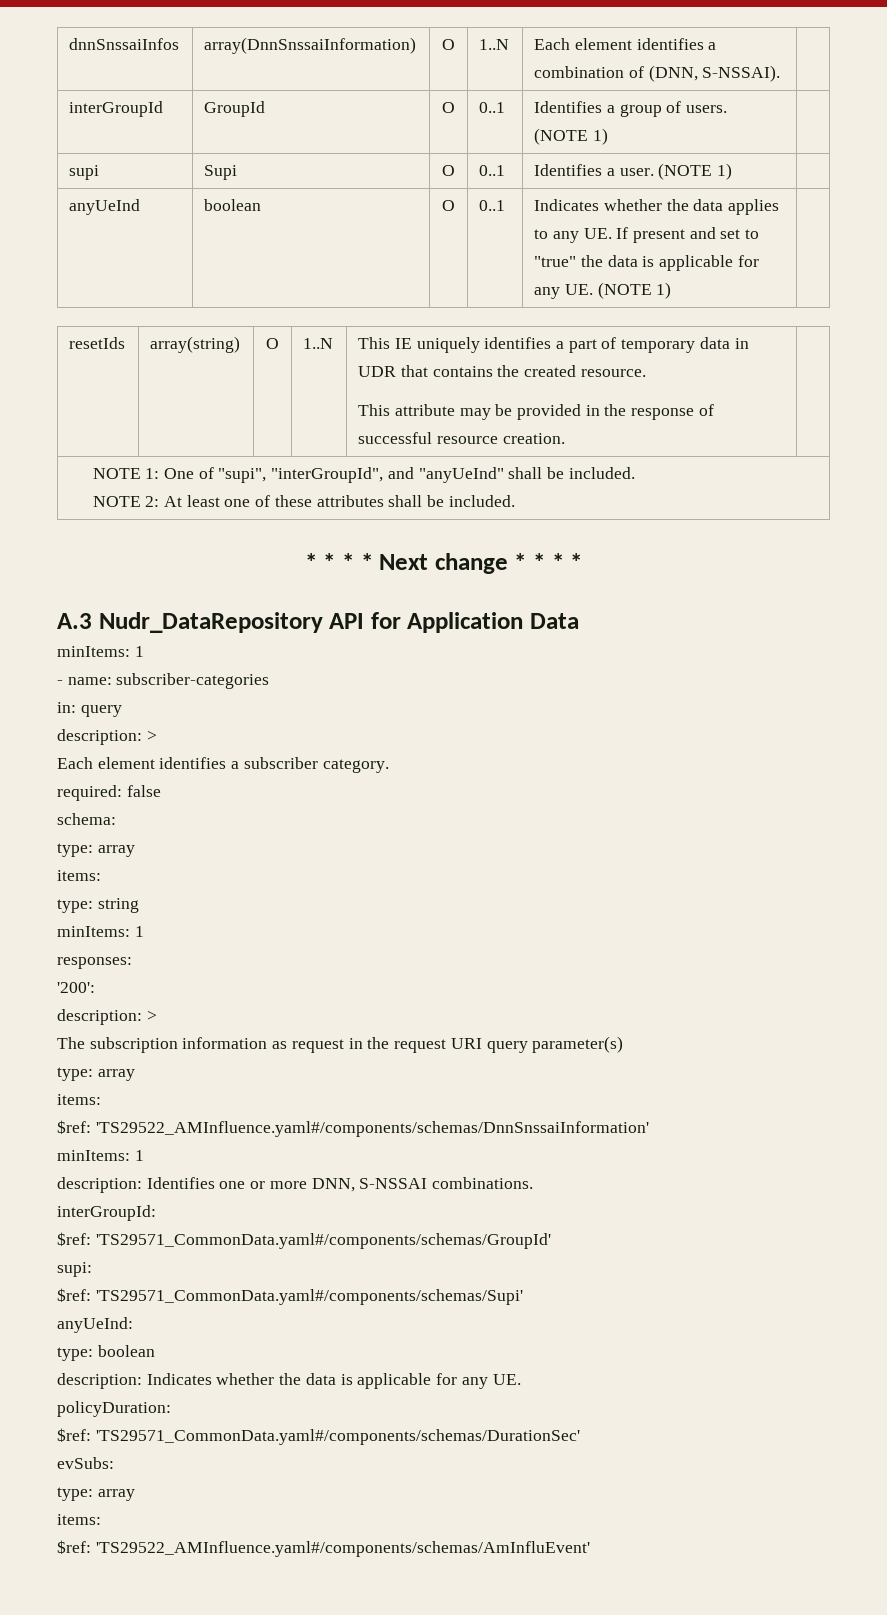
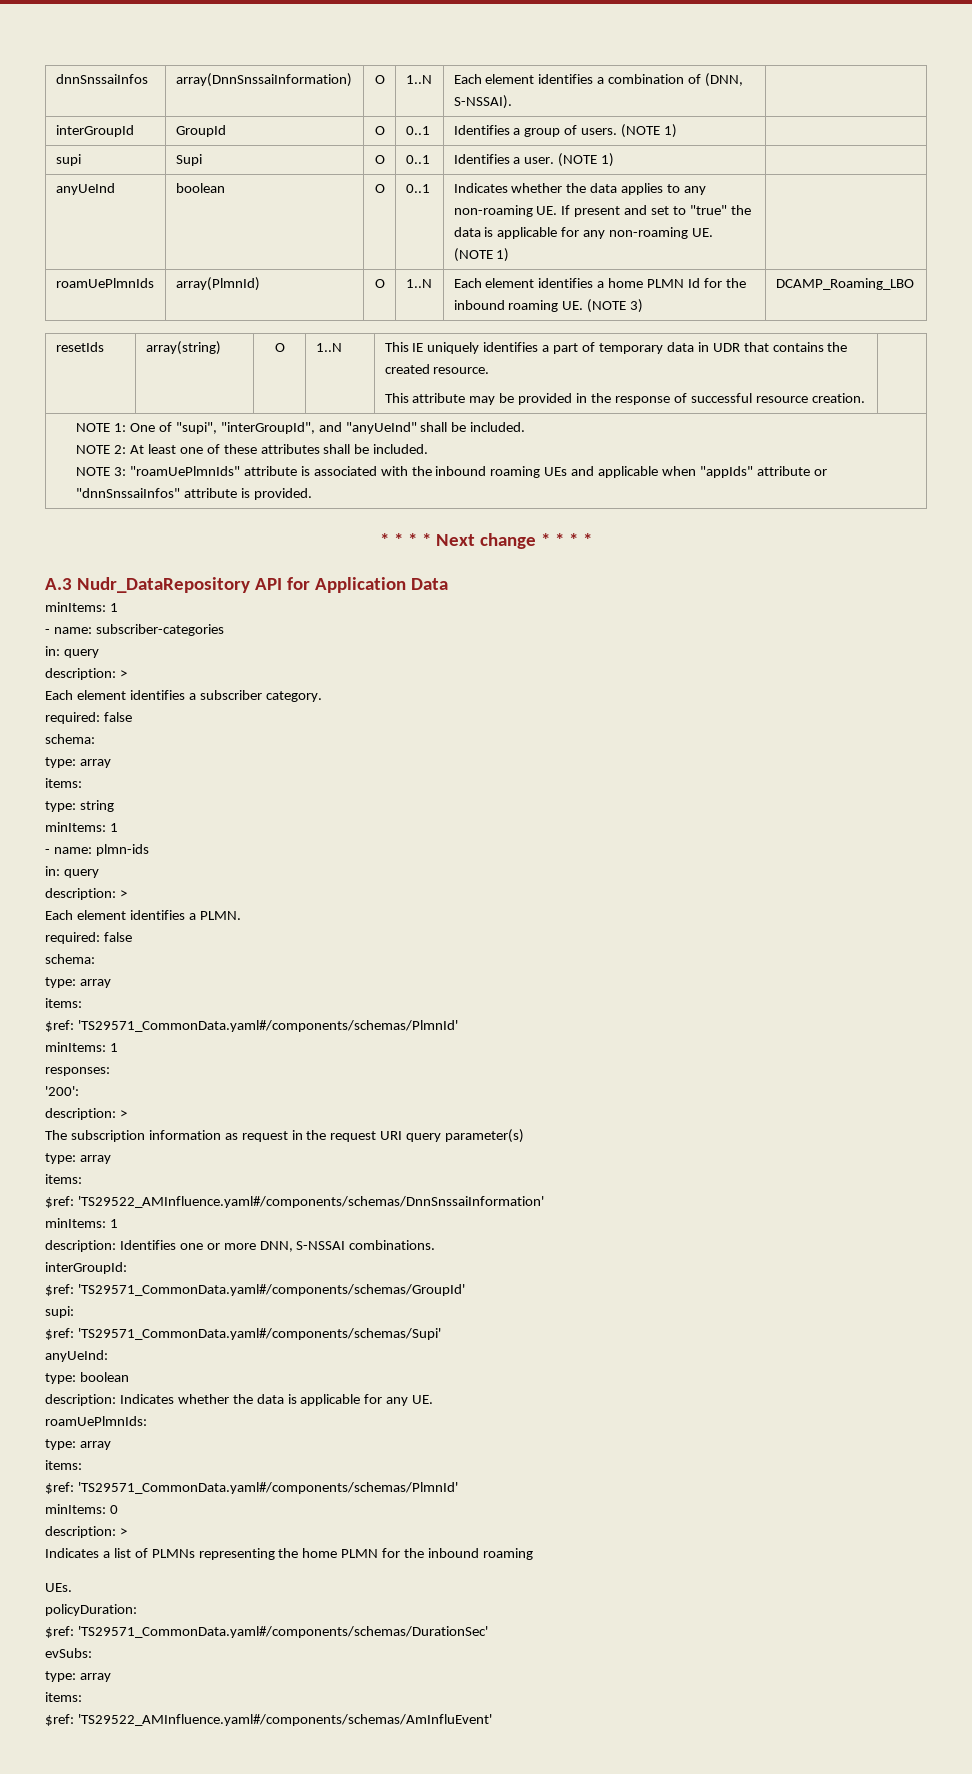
- anyUeInd | boolean | O | 0..1 | Indicates whether the data applies to any UE. If present and set to "true" the data is applicable for any UE. (NOTE 1) |
+ anyUeInd | boolean | O | 0..1 | Indicates whether the data applies to any non-roaming UE. If present and set to "true" the data is applicable for any non-roaming UE. (NOTE 1) |
+ roamUePlmnIds | array(PlmnId) | O | 1..N | Each element identifies a home PLMN Id for the inbound roaming UE. (NOTE 3) | DCAMP_Roaming_LBO
+ NOTE 3: "roamUePlmnIds" attribute is associated with the inbound roaming UEs and applicable when "appIds" attribute or "dnnSnssaiInfos" attribute is provided.
+ - name: plmn-ids
+ in: query
+ description: >
+ Each element identifies a PLMN.
+ required: false
+ schema:
+ type: array
+ items:
+ $ref: 'TS29571_CommonData.yaml#/components/schemas/PlmnId'
+ minItems: 1
+ roamUePlmnIds:
+ type: array
+ items:
+ $ref: 'TS29571_CommonData.yaml#/components/schemas/PlmnId'
+ minItems: 0
+ description: >
+ Indicates a list of PLMNs representing the home PLMN for the inbound roaming
+ UEs.

